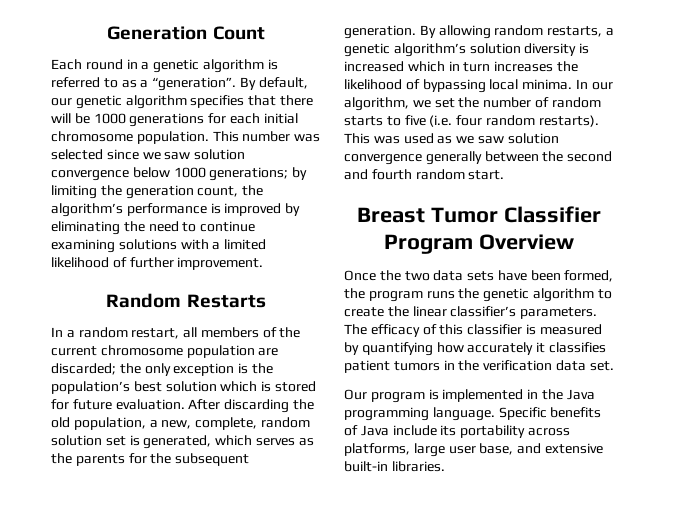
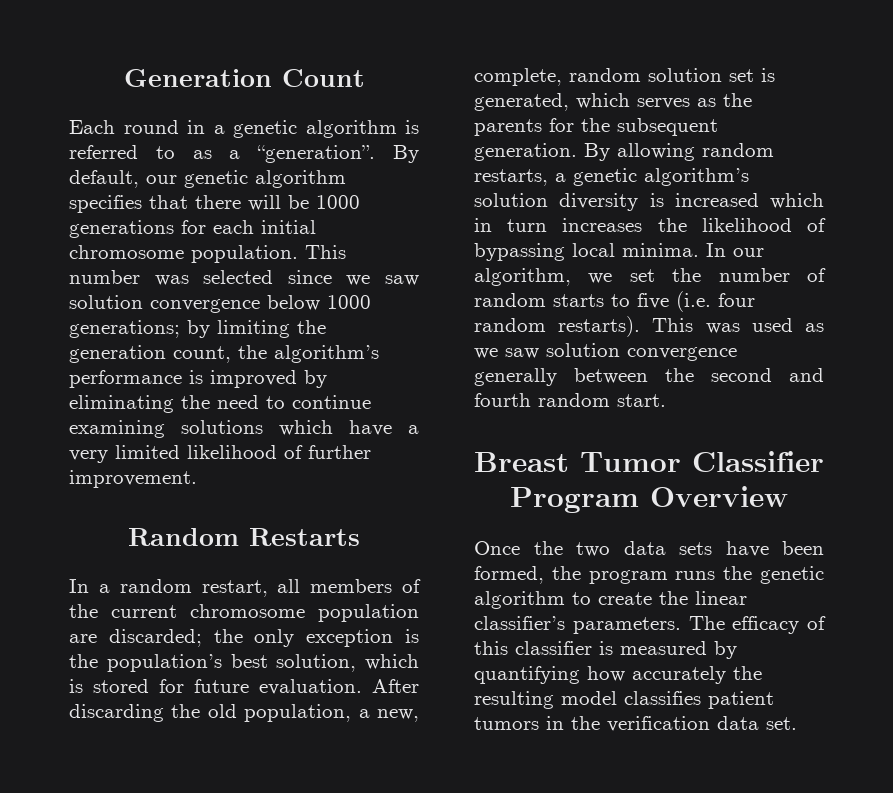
- This number was selected since we saw solution convergence below 1000 generations; by limiting the generation count, the algorithm’s performance is improved by eliminating the need to continue examining solutions with a limited likelihood of further improvement.
+ This number was selected since we saw solution convergence below 1000 generations; by limiting the generation count, the algorithm’s performance is improved by eliminating the need to continue examining solutions which have a very limited likelihood of further improvement.
- In a random restart, all members of the current chromosome population are discarded; the only exception is the population’s best solution which is stored for future evaluation.
+ In a random restart, all members of the current chromosome population are discarded; the only exception is the population’s best solution, which is stored for future evaluation.
- The efficacy of this classifier is measured by quantifying how accurately it classifies patient tumors in the verification data set.
+ The efficacy of this classifier is measured by quantifying how accurately the resulting model classifies patient tumors in the verification data set.
- Our program is implemented in the Java programming language. Specific benefits of Java include its portability across platforms, large user base, and extensive built-in libraries.

